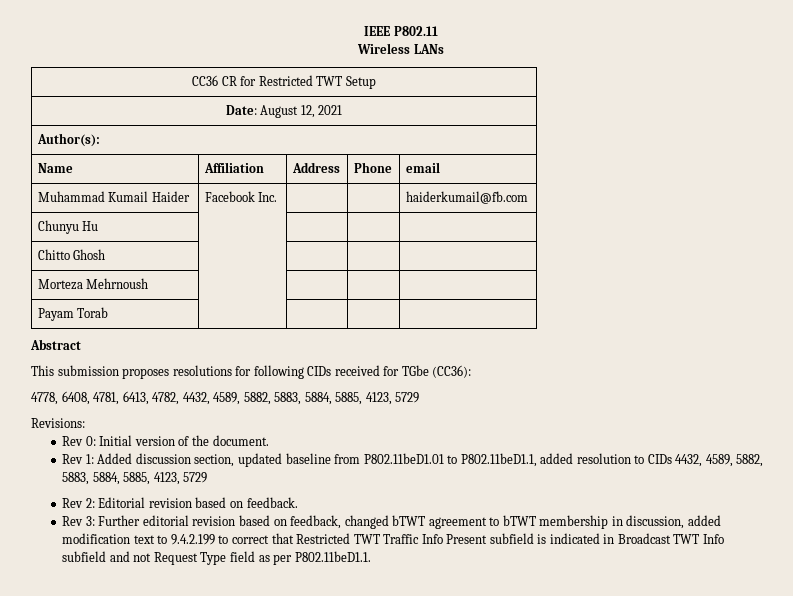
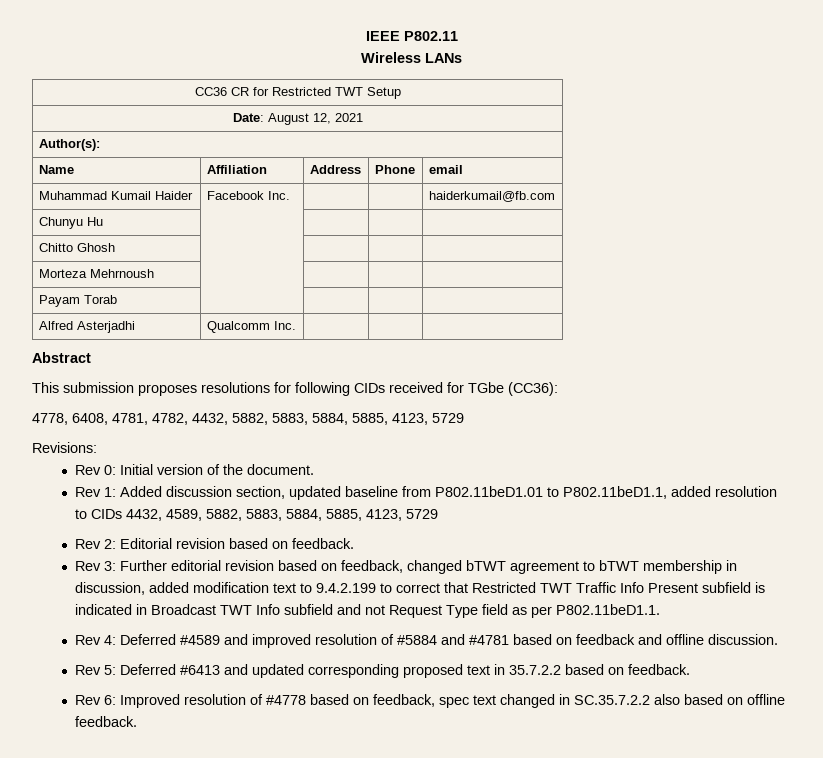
+ Alfred Asterjadhi | Qualcomm Inc. | | |
- 4778, 6408, 4781, 6413, 4782, 4432, 4589, 5882, 5883, 5884, 5885, 4123, 5729
+ 4778, 6408, 4781, 4782, 4432, 5882, 5883, 5884, 5885, 4123, 5729
+ Rev 4: Deferred #4589 and improved resolution of #5884 and #4781 based on feedback and offline discussion.
+ Rev 5: Deferred #6413 and updated corresponding proposed text in 35.7.2.2 based on feedback.
+ Rev 6: Improved resolution of #4778 based on feedback, spec text changed in SC.35.7.2.2 also based on offline feedback.

